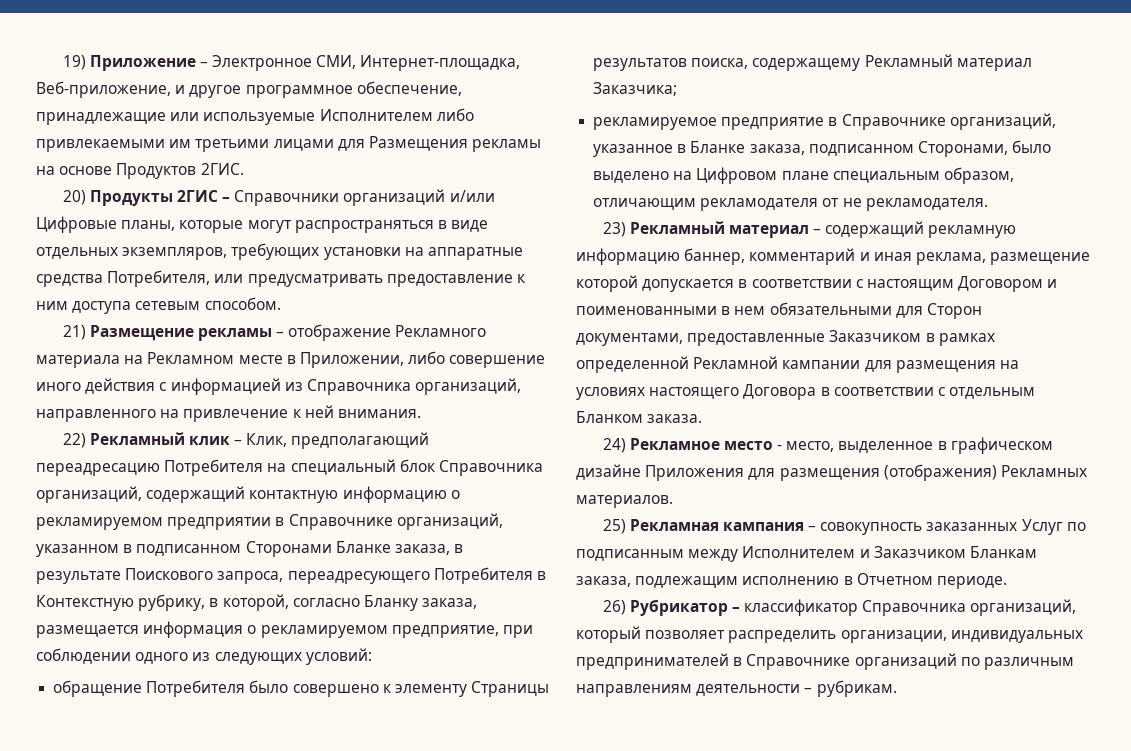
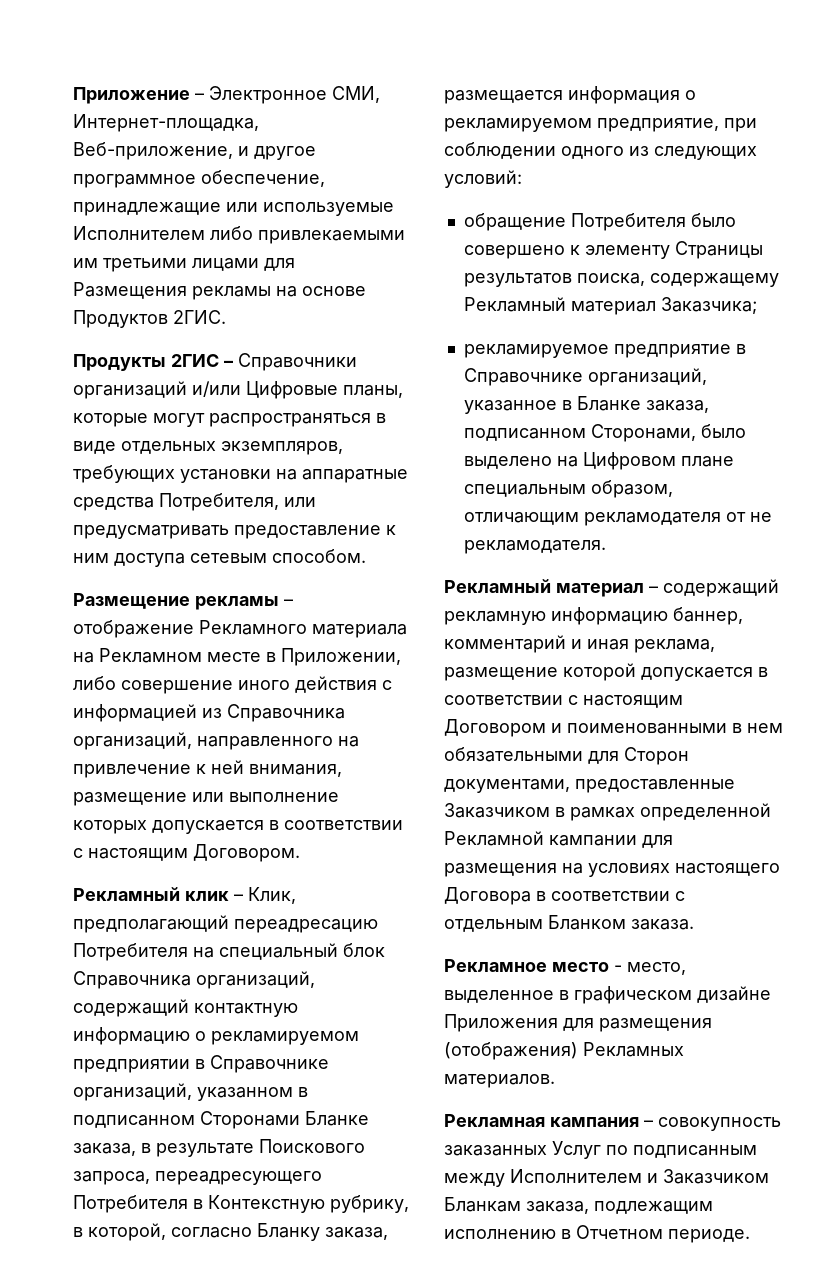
- 19) Приложение – Электронное СМИ, Интернет-площадка, Веб-приложение, и другое программное обеспечение, принадлежащие или используемые Исполнителем либо привлекаемыми им третьими лицами для Размещения рекламы на основе Продуктов 2ГИС.
+ Приложение – Электронное СМИ, Интернет-площадка, Веб-приложение, и другое программное обеспечение, принадлежащие или используемые Исполнителем либо привлекаемыми им третьими лицами для Размещения рекламы на основе Продуктов 2ГИС.
- 20) Продукты 2ГИС – Справочники организаций и/или Цифровые планы, которые могут распространяться в виде отдельных экземпляров, требующих установки на аппаратные средства Потребителя, или предусматривать предоставление к ним доступа сетевым способом.
+ Продукты 2ГИС – Справочники организаций и/или Цифровые планы, которые могут распространяться в виде отдельных экземпляров, требующих установки на аппаратные средства Потребителя, или предусматривать предоставление к ним доступа сетевым способом.
- 21) Размещение рекламы – отображение Рекламного материала на Рекламном месте в Приложении, либо совершение иного действия с информацией из Справочника организаций, направленного на привлечение к ней внимания.
- 22) Рекламный клик – Клик, предполагающий переадресацию Потребителя на специальный блок Справочника организаций, содержащий контактную информацию о рекламируемом предприятии в Справочнике организаций, указанном в подписанном Сторонами Бланке заказа, в результате Поискового запроса, переадресующего Потребителя в Контекстную рубрику, в которой, согласно Бланку заказа, размещается информация о рекламируемом предприятие, при соблюдении одного из следующих условий:
+ Размещение рекламы – отображение Рекламного материала на Рекламном месте в Приложении, либо совершение иного действия с информацией из Справочника организаций, направленного на привлечение к ней внимания, размещение или выполнение которых допускается в соответствии с настоящим Договором.
+ Рекламный клик – Клик, предполагающий переадресацию Потребителя на специальный блок Справочника организаций, содержащий контактную информацию о рекламируемом предприятии в Справочнике организаций, указанном в подписанном Сторонами Бланке заказа, в результате Поискового запроса, переадресующего Потребителя в Контекстную рубрику, в которой, согласно Бланку заказа, размещается информация о рекламируемом предприятие, при соблюдении одного из следующих условий:
- 23) Рекламный материал – содержащий рекламную информацию баннер, комментарий и иная реклама, размещение которой допускается в соответствии с настоящим Договором и поименованными в нем обязательными для Сторон документами, предоставленные Заказчиком в рамках определенной Рекламной кампании для размещения на условиях настоящего Договора в соответствии с отдельным Бланком заказа.
+ Рекламный материал – содержащий рекламную информацию баннер, комментарий и иная реклама, размещение которой допускается в соответствии с настоящим Договором и поименованными в нем обязательными для Сторон документами, предоставленные Заказчиком в рамках определенной Рекламной кампании для размещения на условиях настоящего Договора в соответствии с отдельным Бланком заказа.
- 24) Рекламное место - место, выделенное в графическом дизайне Приложения для размещения (отображения) Рекламных материалов.
+ Рекламное место - место, выделенное в графическом дизайне Приложения для размещения (отображения) Рекламных материалов.
- 25) Рекламная кампания – совокупность заказанных Услуг по подписанным между Исполнителем и Заказчиком Бланкам заказа, подлежащим исполнению в Отчетном периоде.
+ Рекламная кампания – совокупность заказанных Услуг по подписанным между Исполнителем и Заказчиком Бланкам заказа, подлежащим исполнению в Отчетном периоде.
- 26) Рубрикатор – классификатор Справочника организаций, который позволяет распределить организации, индивидуальных предпринимателей в Справочнике организаций по различным направлениям деятельности – рубрикам.

